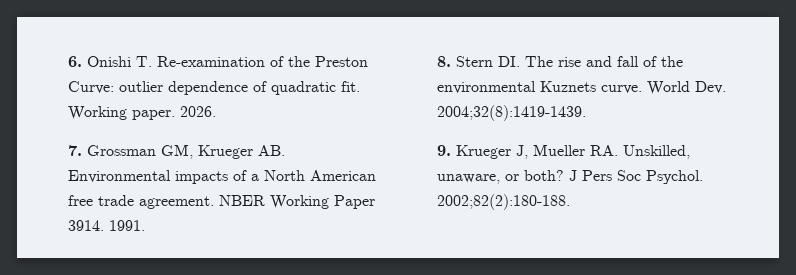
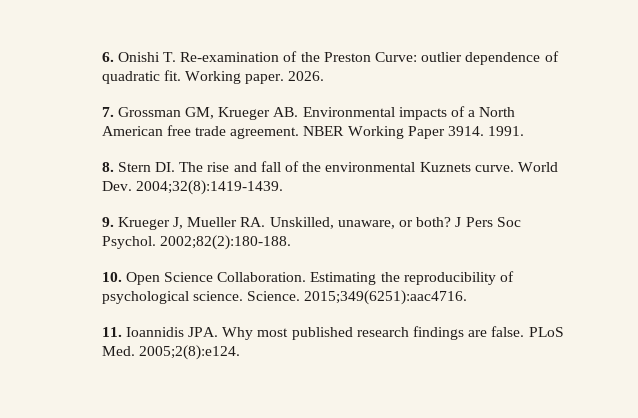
+ 10. Open Science Collaboration. Estimating the reproducibility of psychological science. Science. 2015;349(6251):aac4716.
+ 11. Ioannidis JPA. Why most published research findings are false. PLoS Med. 2005;2(8):e124.

